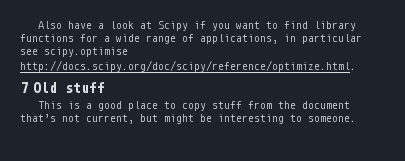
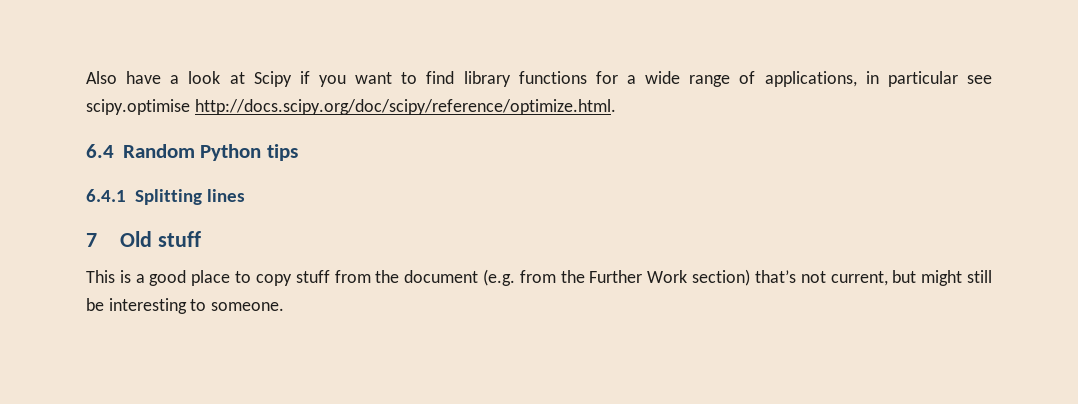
+ 6.4 Random Python tips
+ 6.4.1 Splitting lines
- This is a good place to copy stuff from the document that’s not current, but might be interesting to someone.
+ This is a good place to copy stuff from the document (e.g. from the Further Work section) that’s not current, but might still be interesting to someone.

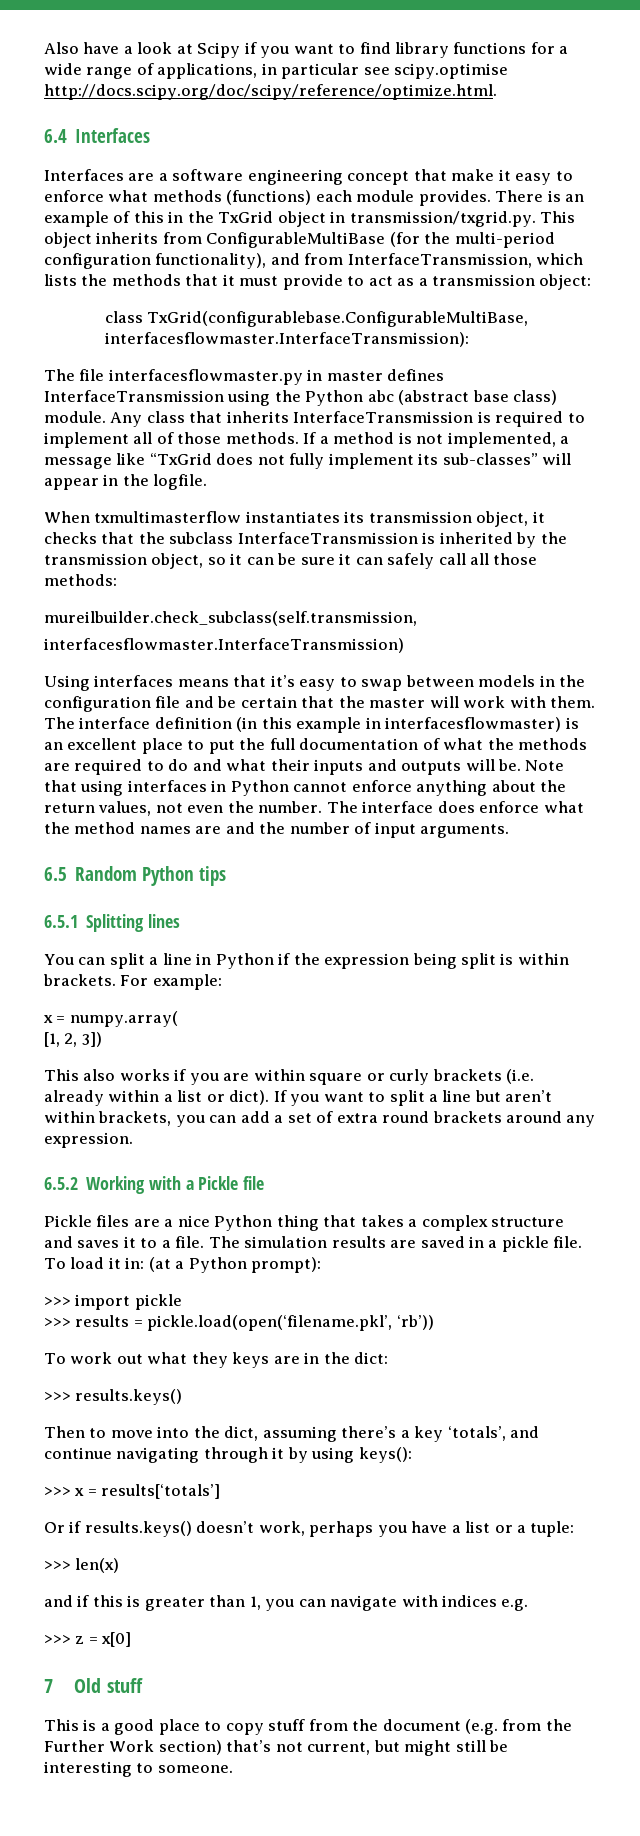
- 6.4 Random Python tips
+ 6.4 Interfaces
+ Interfaces are a software engineering concept that make it easy to enforce what methods (functions) each module provides. There is an example of this in the TxGrid object in transmission/txgrid.py. This object inherits from ConfigurableMultiBase (for the multi-period configuration functionality), and from InterfaceTransmission, which lists the methods that it must provide to act as a transmission object:
+ class TxGrid(configurablebase.ConfigurableMultiBase, interfacesflowmaster.InterfaceTransmission):
+ The file interfacesflowmaster.py in master defines InterfaceTransmission using the Python abc (abstract base class) module. Any class that inherits InterfaceTransmission is required to implement all of those methods. If a method is not implemented, a message like “TxGrid does not fully implement its sub-classes” will appear in the logfile.
+ When txmultimasterflow instantiates its transmission object, it checks that the subclass InterfaceTransmission is inherited by the transmission object, so it can be sure it can safely call all those methods:
+ mureilbuilder.check_subclass(self.transmission,
+ interfacesflowmaster.InterfaceTransmission)
+ Using interfaces means that it’s easy to swap between models in the configuration file and be certain that the master will work with them. The interface definition (in this example in interfacesflowmaster) is an excellent place to put the full documentation of what the methods are required to do and what their inputs and outputs will be. Note that using interfaces in Python cannot enforce anything about the return values, not even the number. The interface does enforce what the method names are and the number of input arguments.
+ 6.5 Random Python tips
- 6.4.1 Splitting lines
+ 6.5.1 Splitting lines
+ You can split a line in Python if the expression being split is within brackets. For example:
+ x = numpy.array(
+ [1, 2, 3])
+ This also works if you are within square or curly brackets (i.e. already within a list or dict). If you want to split a line but aren’t within brackets, you can add a set of extra round brackets around any expression.
+ 6.5.2 Working with a Pickle file
+ Pickle files are a nice Python thing that takes a complex structure and saves it to a file. The simulation results are saved in a pickle file. To load it in: (at a Python prompt):
+ >>> import pickle
+ >>> results = pickle.load(open(‘filename.pkl’, ‘rb’))
+ To work out what they keys are in the dict:
+ >>> results.keys()
+ Then to move into the dict, assuming there’s a key ‘totals’, and continue navigating through it by using keys():
+ >>> x = results[‘totals’]
+ Or if results.keys() doesn’t work, perhaps you have a list or a tuple:
+ >>> len(x)
+ and if this is greater than 1, you can navigate with indices e.g.
+ >>> z = x[0]

